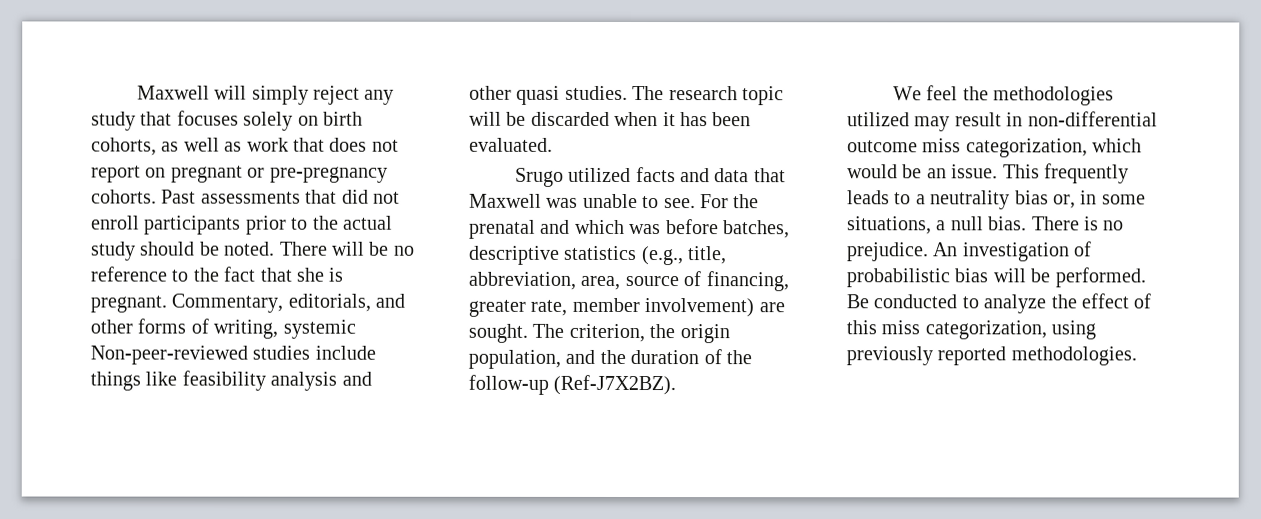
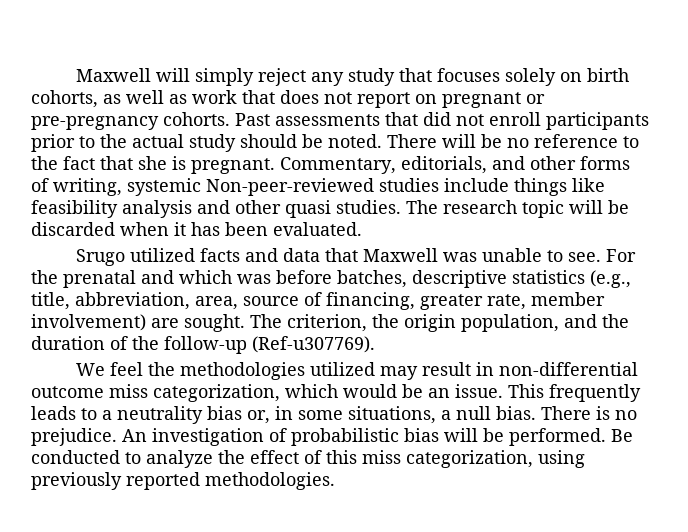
- The criterion, the origin population, and the duration of the follow-up (Ref-J7X2BZ).
+ The criterion, the origin population, and the duration of the follow-up (Ref-u307769).

